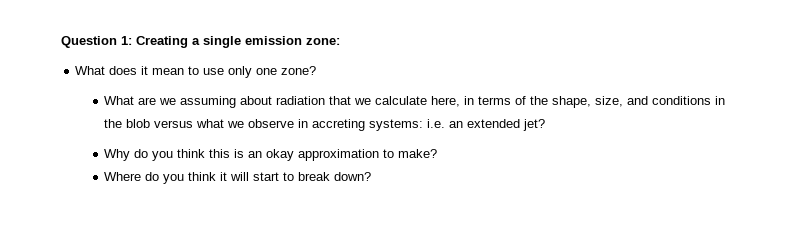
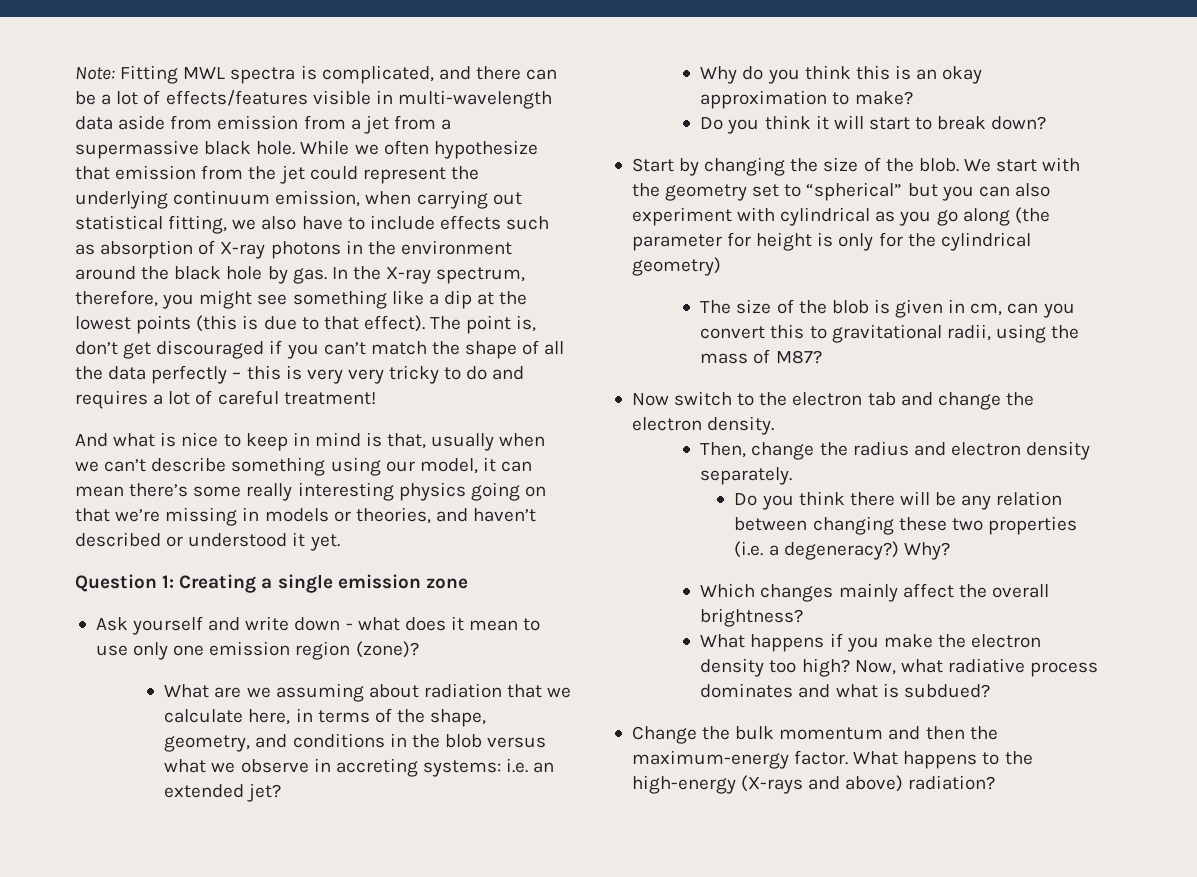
+ Note: Fitting MWL spectra is complicated, and there can be a lot of effects/features visible in multi-wavelength data aside from emission from a jet from a supermassive black hole. While we often hypothesize that emission from the jet could represent the underlying continuum emission, when carrying out statistical fitting, we also have to include effects such as absorption of X-ray photons in the environment around the black hole by gas. In the X-ray spectrum, therefore, you might see something like a dip at the lowest points (this is due to that effect). The point is, don’t get discouraged if you can’t match the shape of all the data perfectly – this is very very tricky to do and requires a lot of careful treatment!
+ And what is nice to keep in mind is that, usually when we can’t describe something using our model, it can mean there’s some really interesting physics going on that we’re missing in models or theories, and haven’t described or understood it yet.
- Question 1: Creating a single emission zone:
- What does it mean to use only one zone?
+ Question 1: Creating a single emission zone
+ Ask yourself and write down - what does it mean to use only one emission region (zone)?
- What are we assuming about radiation that we calculate here, in terms of the shape, size, and conditions in the blob versus what we observe in accreting systems: i.e. an extended jet?
+ What are we assuming about radiation that we calculate here, in terms of the shape, geometry, and conditions in the blob versus what we observe in accreting systems: i.e. an extended jet?
- Where do you think it will start to break down?
+ Do you think it will start to break down?
+ Start by changing the size of the blob. We start with the geometry set to “spherical” but you can also experiment with cylindrical as you go along (the parameter for height is only for the cylindrical geometry)
+ The size of the blob is given in cm, can you convert this to gravitational radii, using the mass of M87?
+ Now switch to the electron tab and change the electron density.
+ Then, change the radius and electron density separately.
+ Do you think there will be any relation between changing these two properties (i.e. a degeneracy?) Why?
+ Which changes mainly affect the overall brightness?
+ What happens if you make the electron density too high? Now, what radiative process dominates and what is subdued?
+ Change the bulk momentum and then the maximum-energy factor. What happens to the high-energy (X-rays and above) radiation?

